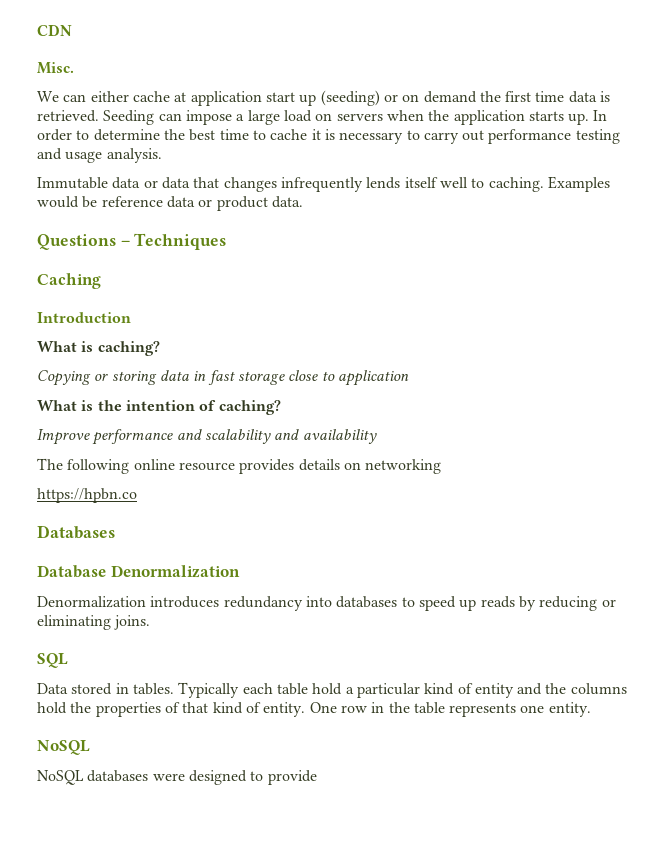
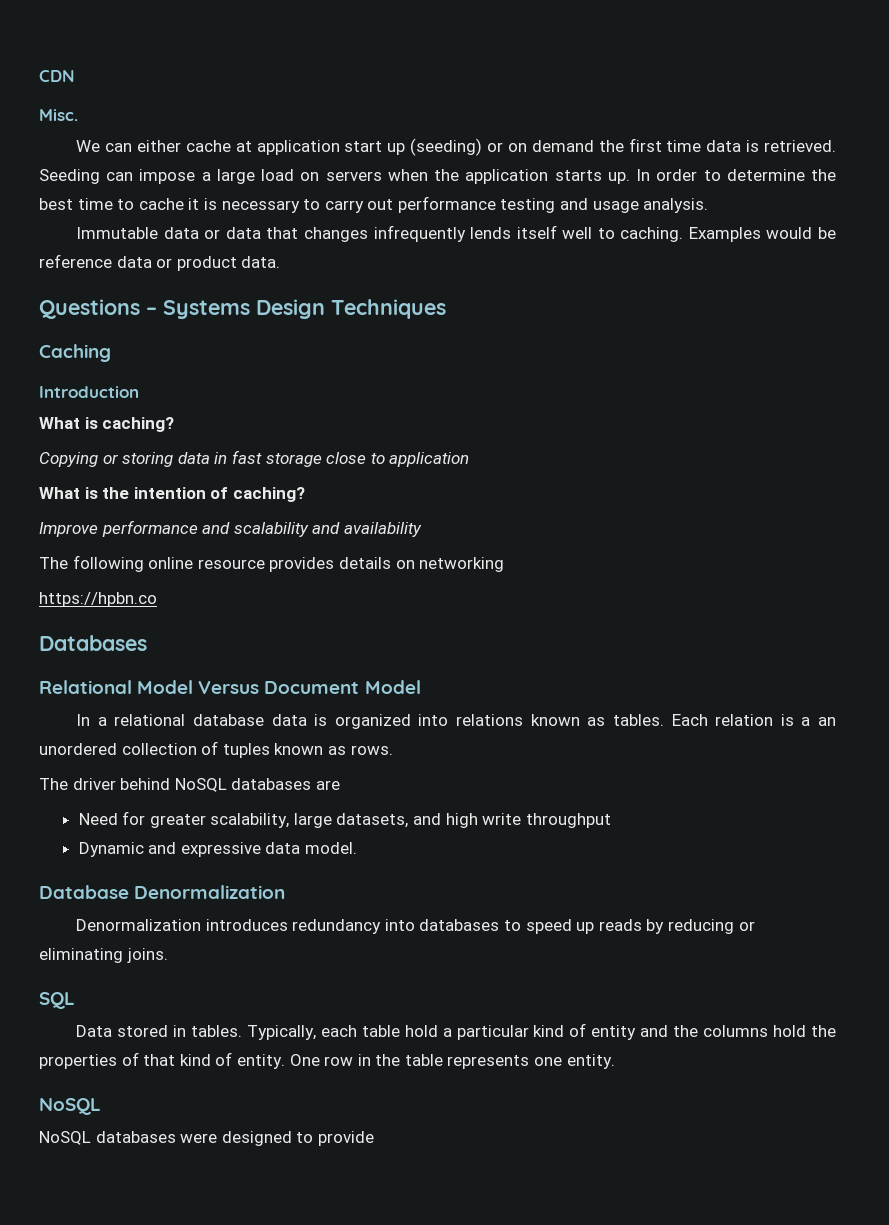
- Questions – Techniques
+ Questions – Systems Design Techniques
+ Relational Model Versus Document Model
+ In a relational database data is organized into relations known as tables. Each relation is a an unordered collection of tuples known as rows.
+ The driver behind NoSQL databases are
+ Need for greater scalability, large datasets, and high write throughput
+ Dynamic and expressive data model.
- Typically each table hold a particular kind of entity and the columns hold the properties of that kind of entity.
+ Typically, each table hold a particular kind of entity and the columns hold the properties of that kind of entity.

